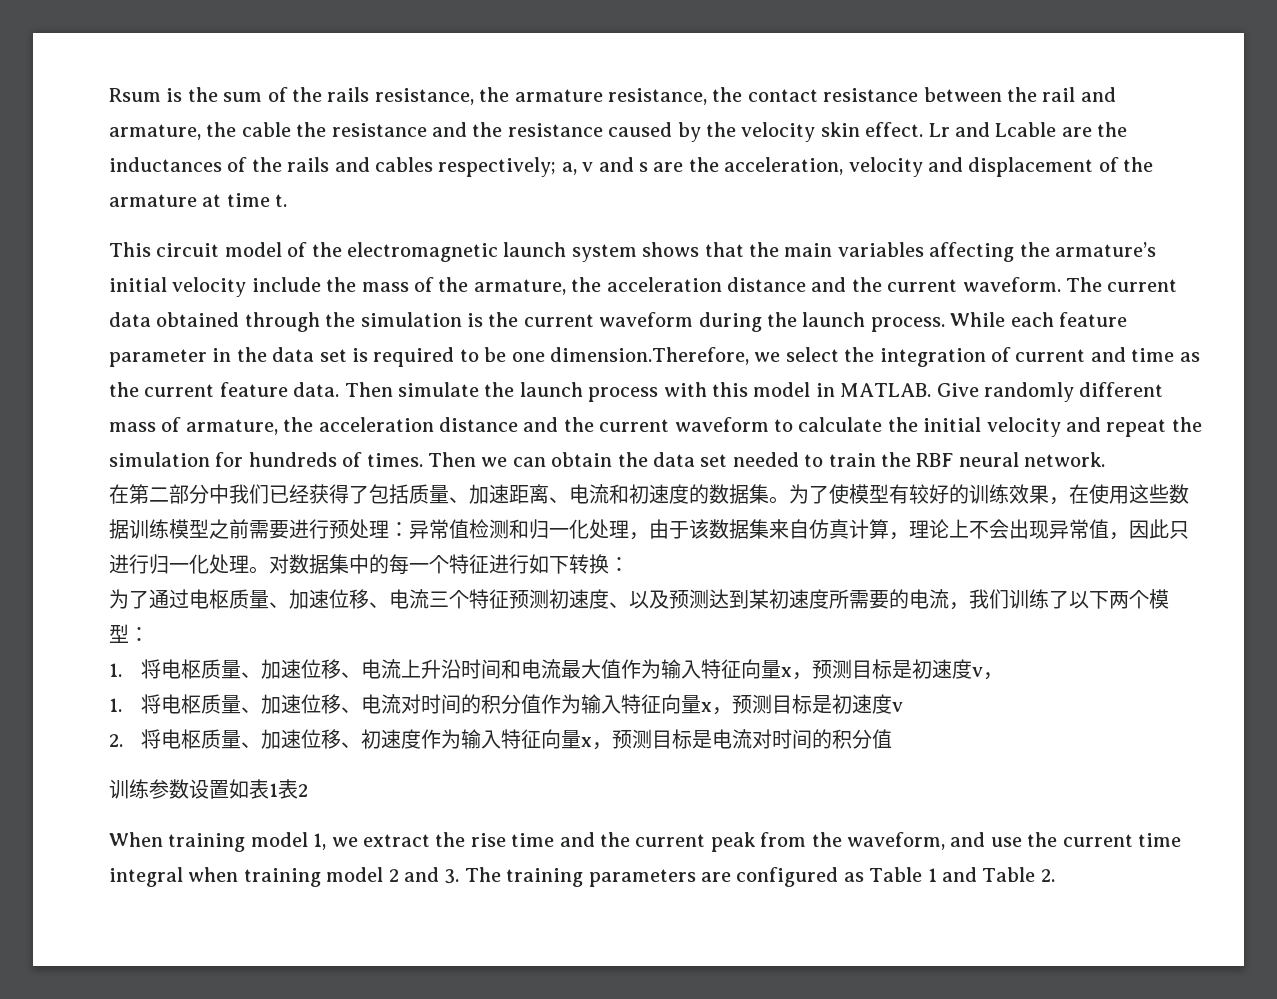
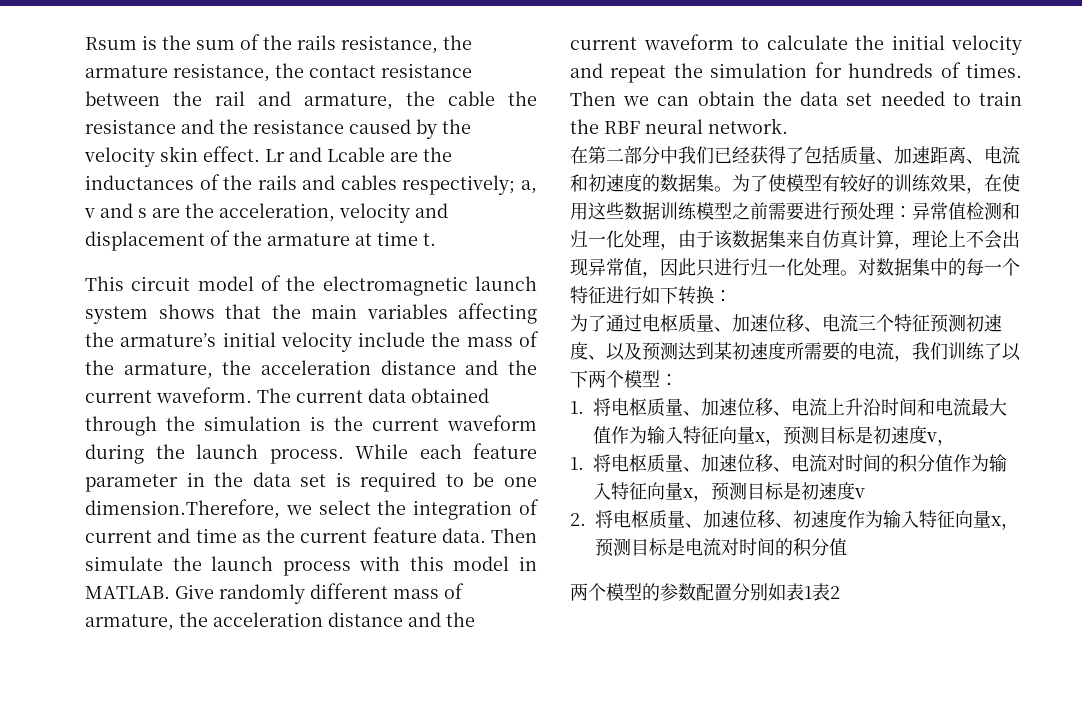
- 训练参数设置如表1表2
- When training model 1, we extract the rise time and the current peak from the waveform, and use the current time integral when training model 2 and 3. The training parameters are configured as Table 1 and Table 2.
+ 两个模型的参数配置分别如表1表2

